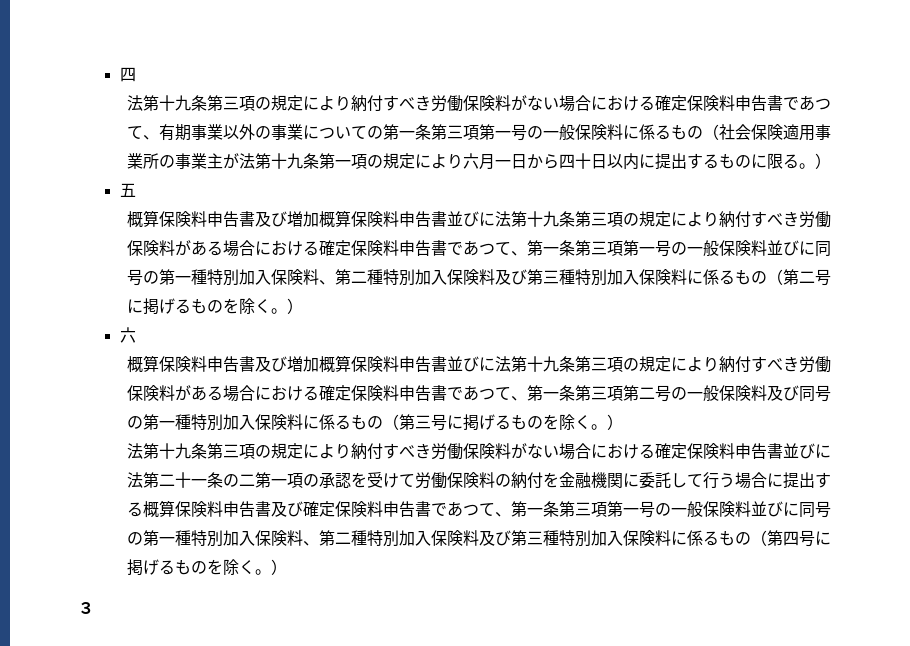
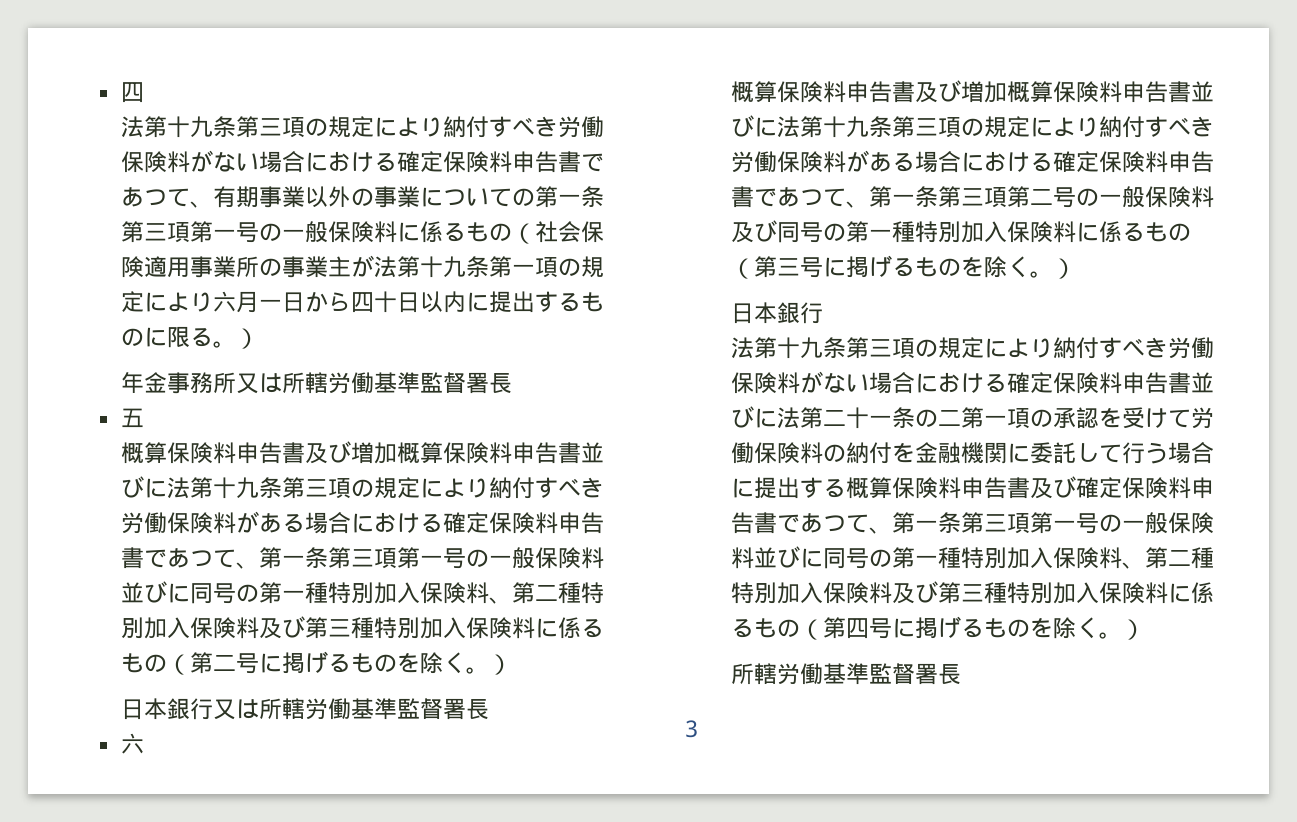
+ 年金事務所又は所轄労働基準監督署長
+ 日本銀行又は所轄労働基準監督署長
  概算保険料申告書及び増加概算保険料申告書並びに法第十九条第三項の規定により納付すべき労働保険料がある場合における確定保険料申告書であつて、第一条第三項第二号の一般保険料及び同号の第一種特別加入保険料に係るもの（第三号に掲げるものを除く。）
+ 日本銀行
  法第十九条第三項の規定により納付すべき労働保険料がない場合における確定保険料申告書並びに法第二十一条の二第一項の承認を受けて労働保険料の納付を金融機関に委託して行う場合に提出する概算保険料申告書及び確定保険料申告書であつて、第一条第三項第一号の一般保険料並びに同号の第一種特別加入保険料、第二種特別加入保険料及び第三種特別加入保険料に係るもの（第四号に掲げるものを除く。）
+ 所轄労働基準監督署長

